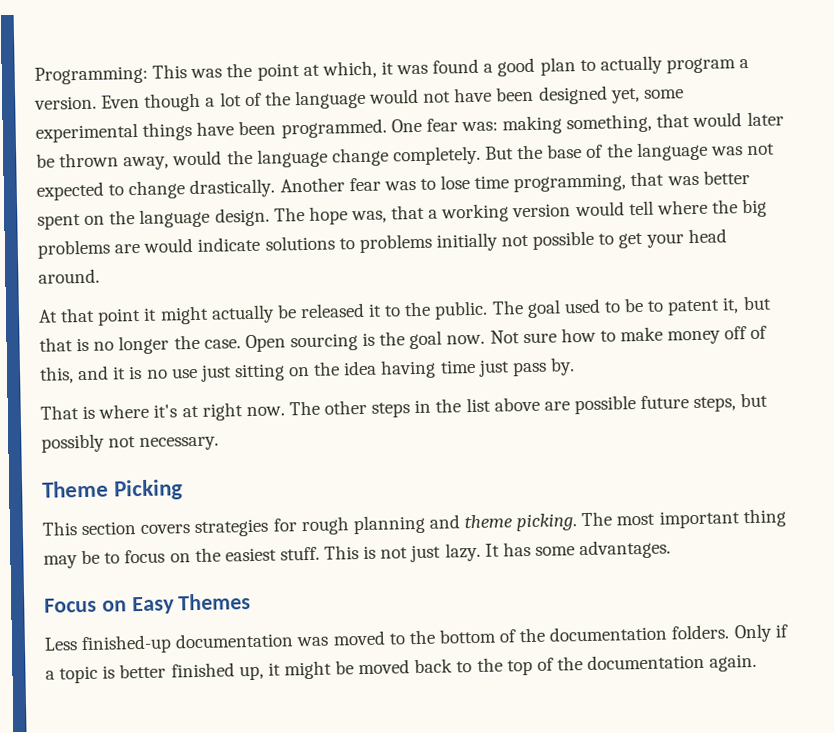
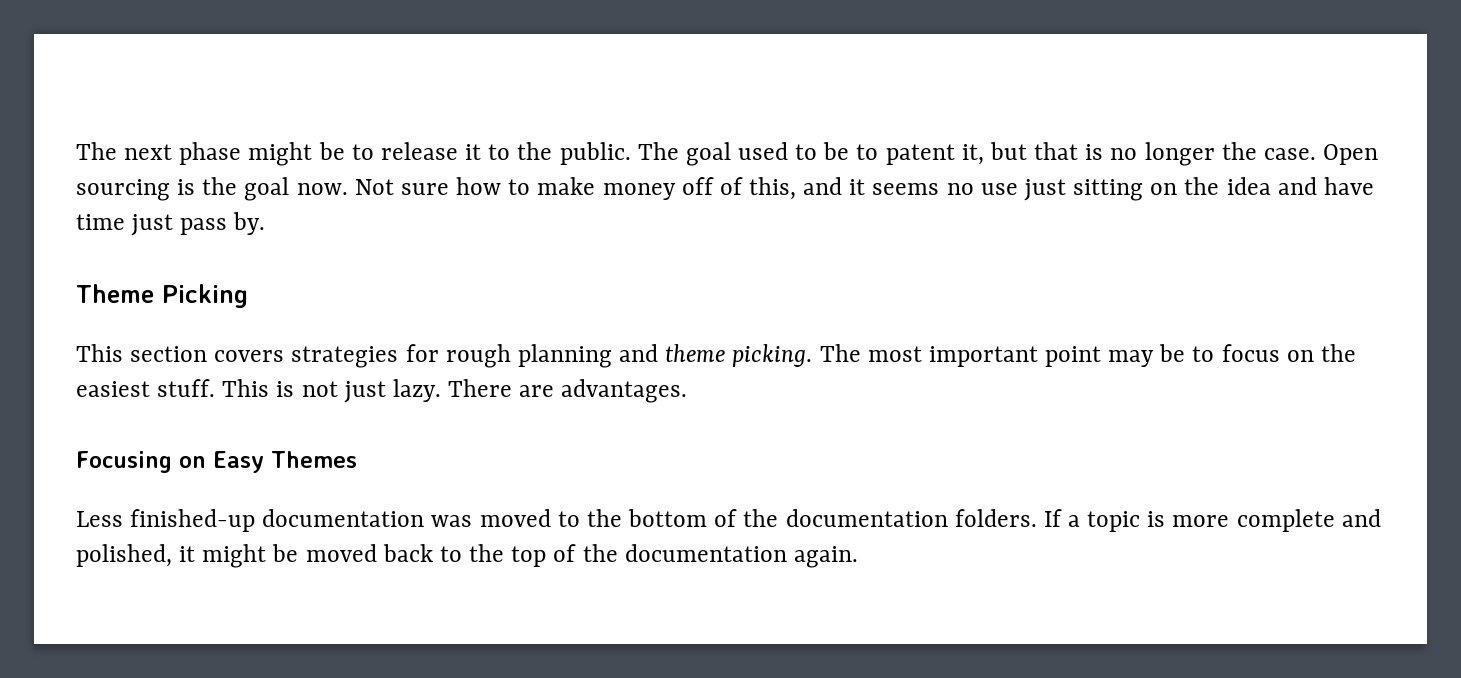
- Programming: This was the point at which, it was found a good plan to actually program a version. Even though a lot of the language would not have been designed yet, some experimental things have been programmed. One fear was: making something, that would later be thrown away, would the language change completely. But the base of the language was not expected to change drastically. Another fear was to lose time programming, that was better spent on the language design. The hope was, that a working version would tell where the big problems are would indicate solutions to problems initially not possible to get your head around.
- At that point it might actually be released it to the public.
+ The next phase might be to release it to the public.
- Not sure how to make money off of this, and it is no use just sitting on the idea having time just pass by.
+ Not sure how to make money off of this, and it seems no use just sitting on the idea and have time just pass by.
- That is where it's at right now. The other steps in the list above are possible future steps, but possibly not necessary.
- The most important thing may be to focus on the easiest stuff.
+ The most important point may be to focus on the easiest stuff.
- It has some advantages.
+ There are advantages.
- Focus on Easy Themes
+ Focusing on Easy Themes
- Only if a topic is better finished up, it might be moved back to the top of the documentation again.
+ If a topic is more complete and polished, it might be moved back to the top of the documentation again.

